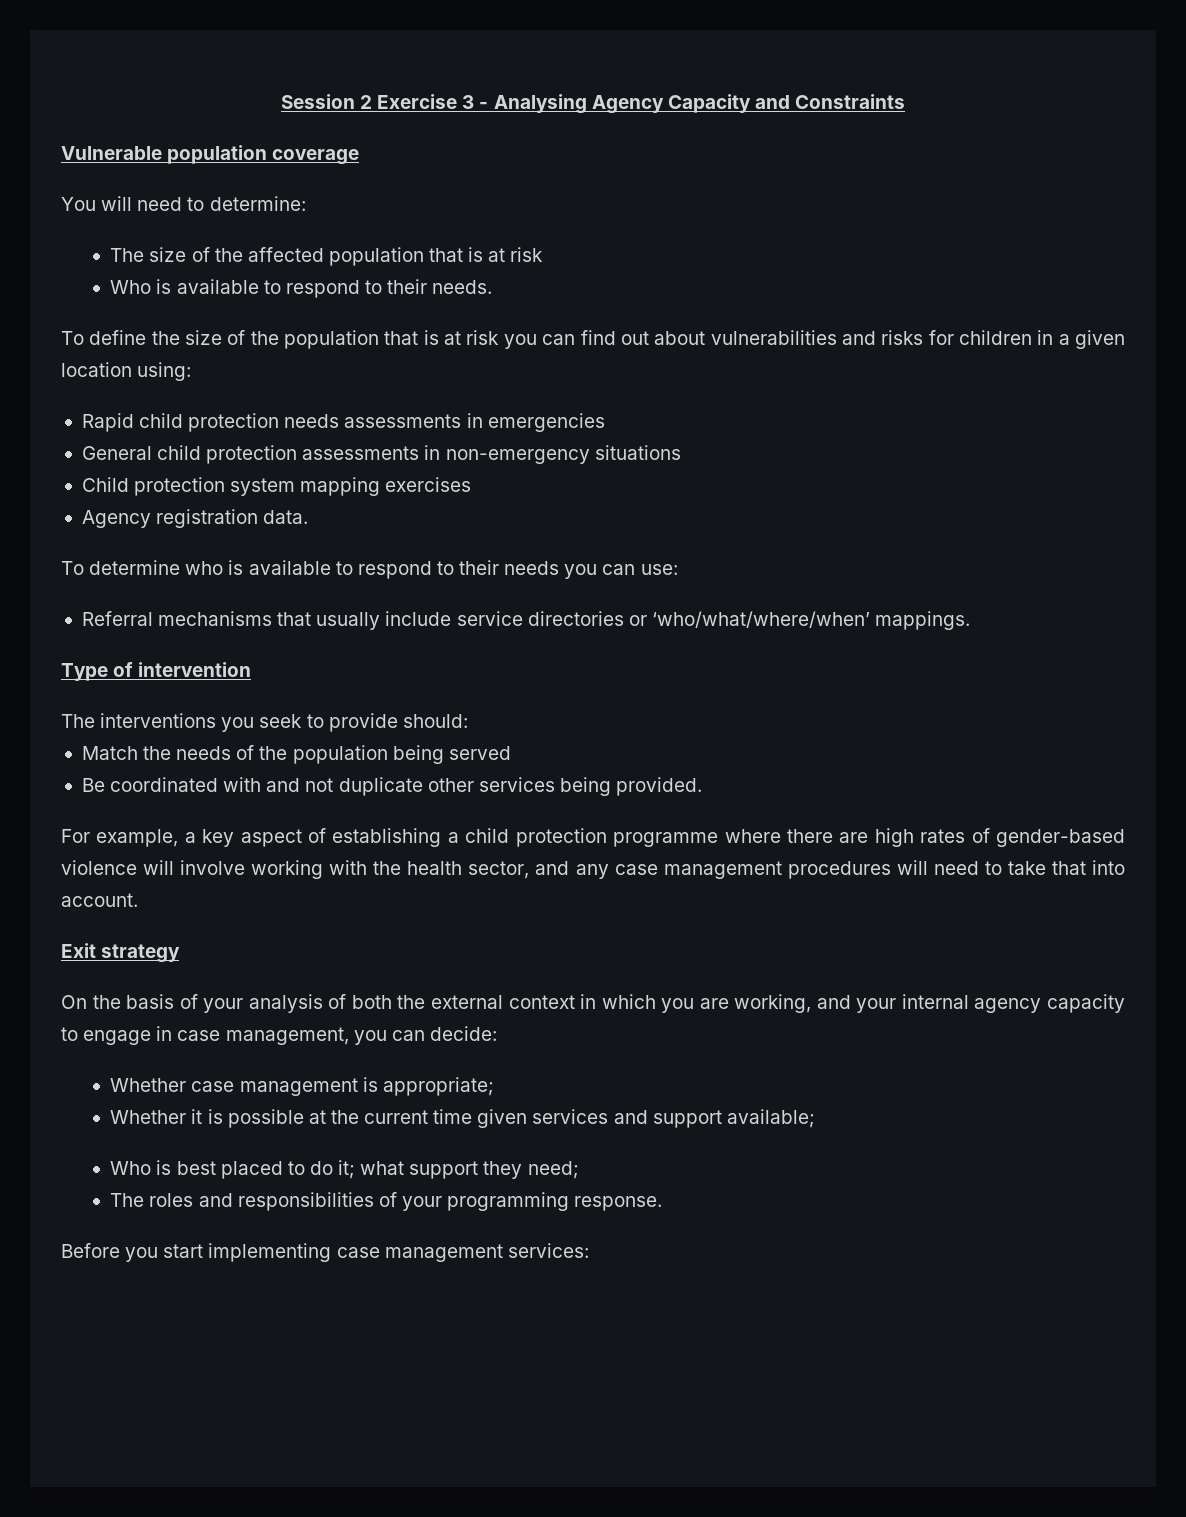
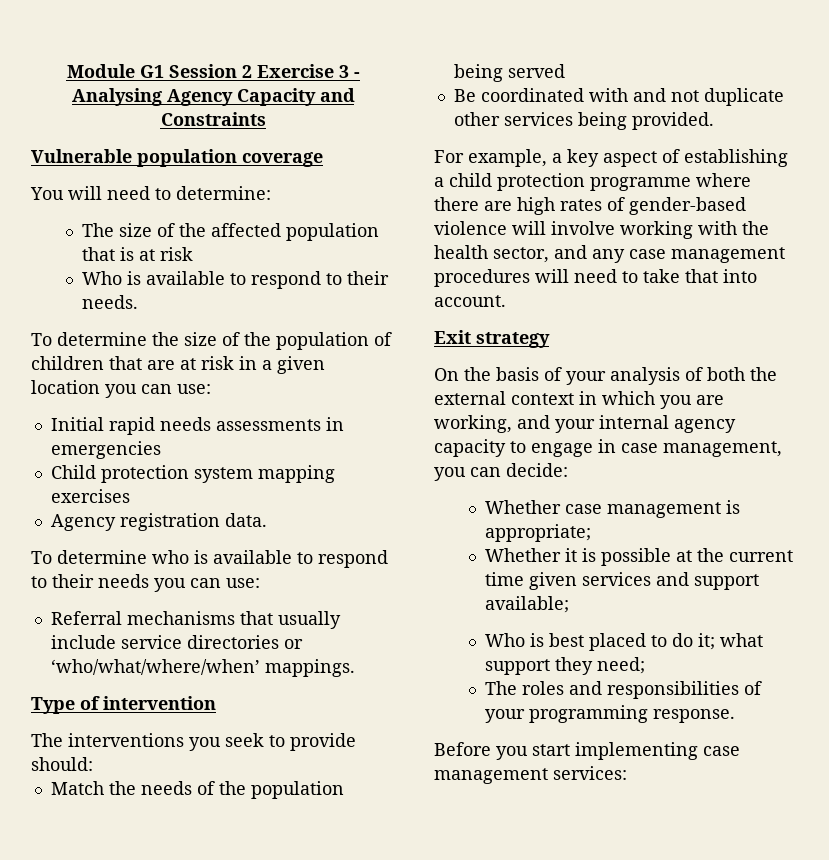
- Session 2 Exercise 3 - Analysing Agency Capacity and Constraints
+ Module G1 Session 2 Exercise 3 - Analysing Agency Capacity and Constraints
- To define the size of the population that is at risk you can find out about vulnerabilities and risks for children in a given location using:
- Rapid child protection needs assessments in emergencies
- General child protection assessments in non-emergency situations
+ To determine the size of the population of children that are at risk in a given location you can use:
+ Initial rapid needs assessments in emergencies

